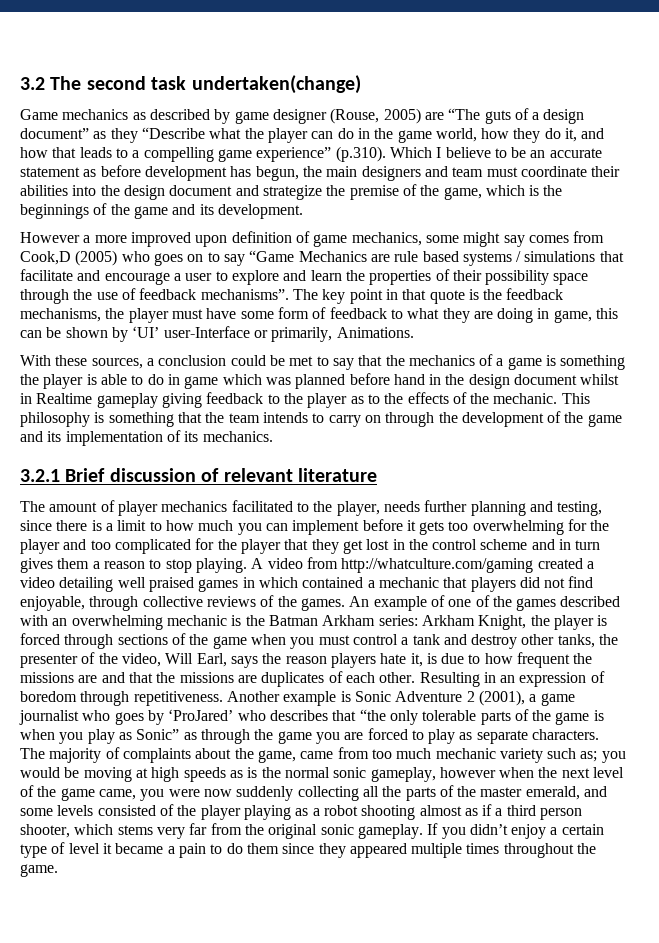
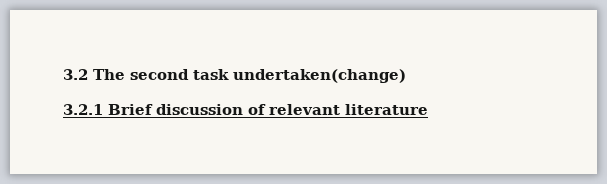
- Game mechanics as described by game designer (Rouse, 2005) are “The guts of a design document” as they “Describe what the player can do in the game world, how they do it, and how that leads to a compelling game experience” (p.310). Which I believe to be an accurate statement as before development has begun, the main designers and team must coordinate their abilities into the design document and strategize the premise of the game, which is the beginnings of the game and its development.
- However a more improved upon definition of game mechanics, some might say comes from Cook,D (2005) who goes on to say “Game Mechanics are rule based systems / simulations that facilitate and encourage a user to explore and learn the properties of their possibility space through the use of feedback mechanisms”. The key point in that quote is the feedback mechanisms, the player must have some form of feedback to what they are doing in game, this can be shown by ‘UI’ user-Interface or primarily, Animations.
- With these sources, a conclusion could be met to say that the mechanics of a game is something the player is able to do in game which was planned before hand in the design document whilst in Realtime gameplay giving feedback to the player as to the effects of the mechanic. This philosophy is something that the team intends to carry on through the development of the game and its implementation of its mechanics.
- The amount of player mechanics facilitated to the player, needs further planning and testing, since there is a limit to how much you can implement before it gets too overwhelming for the player and too complicated for the player that they get lost in the control scheme and in turn gives them a reason to stop playing. A video from http://whatculture.com/gaming created a video detailing well praised games in which contained a mechanic that players did not find enjoyable, through collective reviews of the games. An example of one of the games described with an overwhelming mechanic is the Batman Arkham series: Arkham Knight, the player is forced through sections of the game when you must control a tank and destroy other tanks, the presenter of the video, Will Earl, says the reason players hate it, is due to how frequent the missions are and that the missions are duplicates of each other. Resulting in an expression of boredom through repetitiveness. Another example is Sonic Adventure 2 (2001), a game journalist who goes by ‘ProJared’ who describes that “the only tolerable parts of the game is when you play as Sonic” as through the game you are forced to play as separate characters. The majority of complaints about the game, came from too much mechanic variety such as; you would be moving at high speeds as is the normal sonic gameplay, however when the next level of the game came, you were now suddenly collecting all the parts of the master emerald, and some levels consisted of the player playing as a robot shooting almost as if a third person shooter, which stems very far from the original sonic gameplay. If you didn’t enjoy a certain type of level it became a pain to do them since they appeared multiple times throughout the game.

